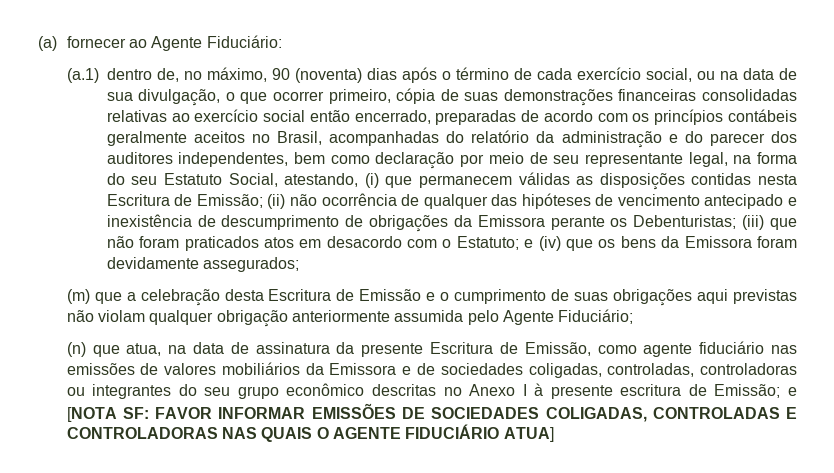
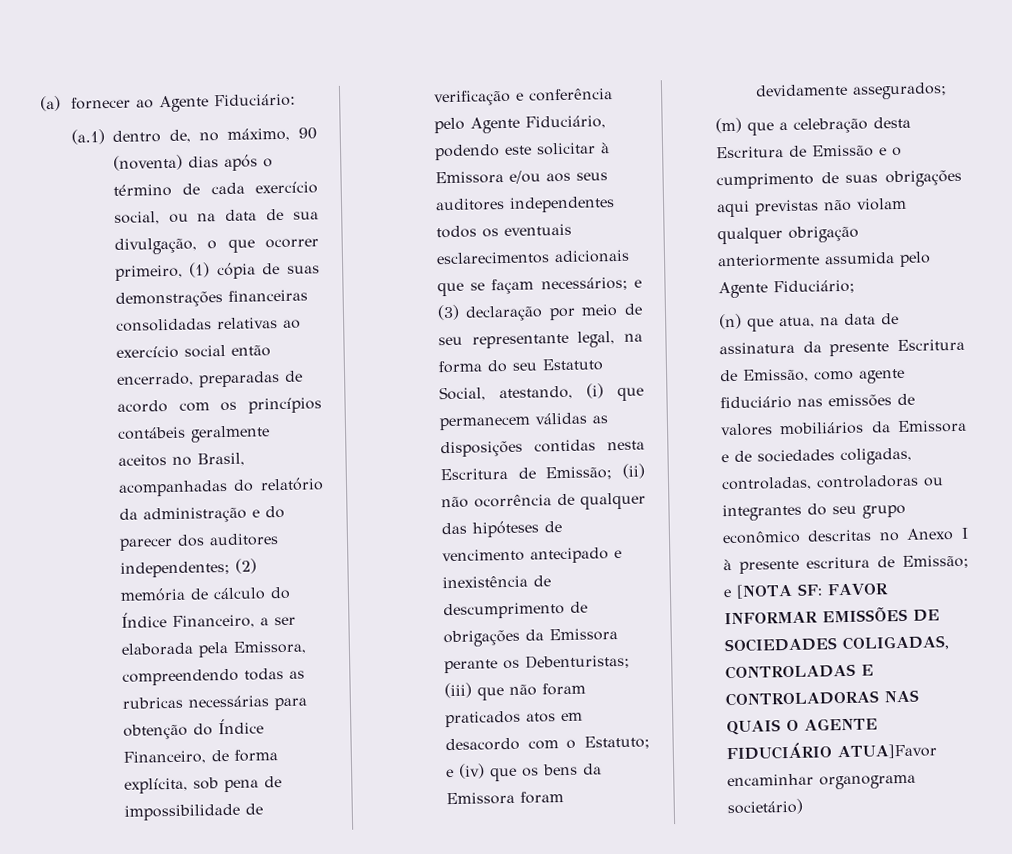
- (a.1) dentro de, no máximo, 90 (noventa) dias após o término de cada exercício social, ou na data de sua divulgação, o que ocorrer primeiro, cópia de suas demonstrações financeiras consolidadas relativas ao exercício social então encerrado, preparadas de acordo com os princípios contábeis geralmente aceitos no Brasil, acompanhadas do relatório da administração e do parecer dos auditores independentes, bem como declaração por meio de seu representante legal, na forma do seu Estatuto Social, atestando, (i) que permanecem válidas as disposições contidas nesta Escritura de Emissão;
+ (a.1) dentro de, no máximo, 90 (noventa) dias após o término de cada exercício social, ou na data de sua divulgação, o que ocorrer primeiro, (1) cópia de suas demonstrações financeiras consolidadas relativas ao exercício social então encerrado, preparadas de acordo com os princípios contábeis geralmente aceitos no Brasil, acompanhadas do relatório da administração e do parecer dos auditores independentes; (2) memória de cálculo do Índice Financeiro, a ser elaborada pela Emissora, compreendendo todas as rubricas necessárias para obtenção do Índice Financeiro, de forma explícita, sob pena de impossibilidade de verificação e conferência pelo Agente Fiduciário, podendo este solicitar à Emissora e/ou aos seus auditores independentes todos os eventuais esclarecimentos adicionais que se façam necessários; e (3) declaração por meio de seu representante legal, na forma do seu Estatuto Social, atestando, (i) que permanecem válidas as disposições contidas nesta Escritura de Emissão;
- (n) que atua, na data de assinatura da presente Escritura de Emissão, como agente fiduciário nas emissões de valores mobiliários da Emissora e de sociedades coligadas, controladas, controladoras ou integrantes do seu grupo econômico descritas no Anexo I à presente escritura de Emissão; e [NOTA SF: FAVOR INFORMAR EMISSÕES DE SOCIEDADES COLIGADAS, CONTROLADAS E CONTROLADORAS NAS QUAIS O AGENTE FIDUCIÁRIO ATUA]
+ (n) que atua, na data de assinatura da presente Escritura de Emissão, como agente fiduciário nas emissões de valores mobiliários da Emissora e de sociedades coligadas, controladas, controladoras ou integrantes do seu grupo econômico descritas no Anexo I à presente escritura de Emissão; e [NOTA SF: FAVOR INFORMAR EMISSÕES DE SOCIEDADES COLIGADAS, CONTROLADAS E CONTROLADORAS NAS QUAIS O AGENTE FIDUCIÁRIO ATUA]Favor encaminhar organograma societário)

